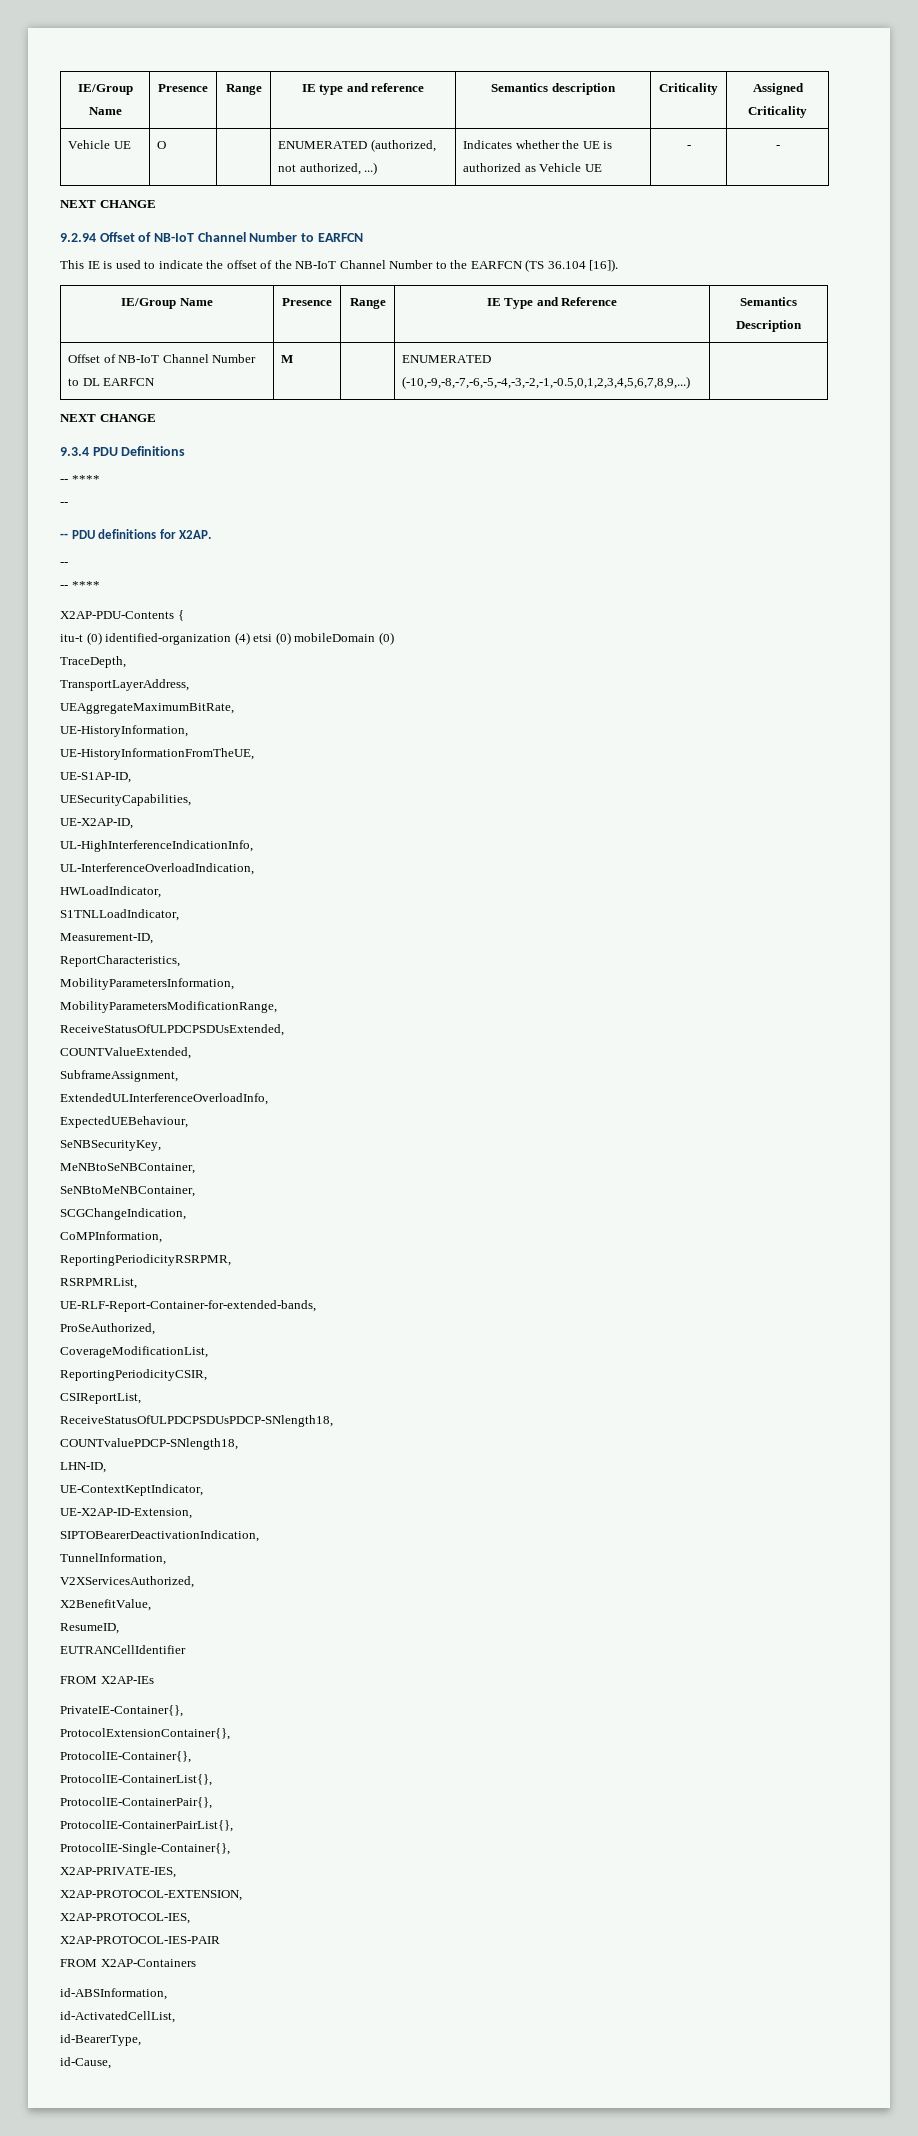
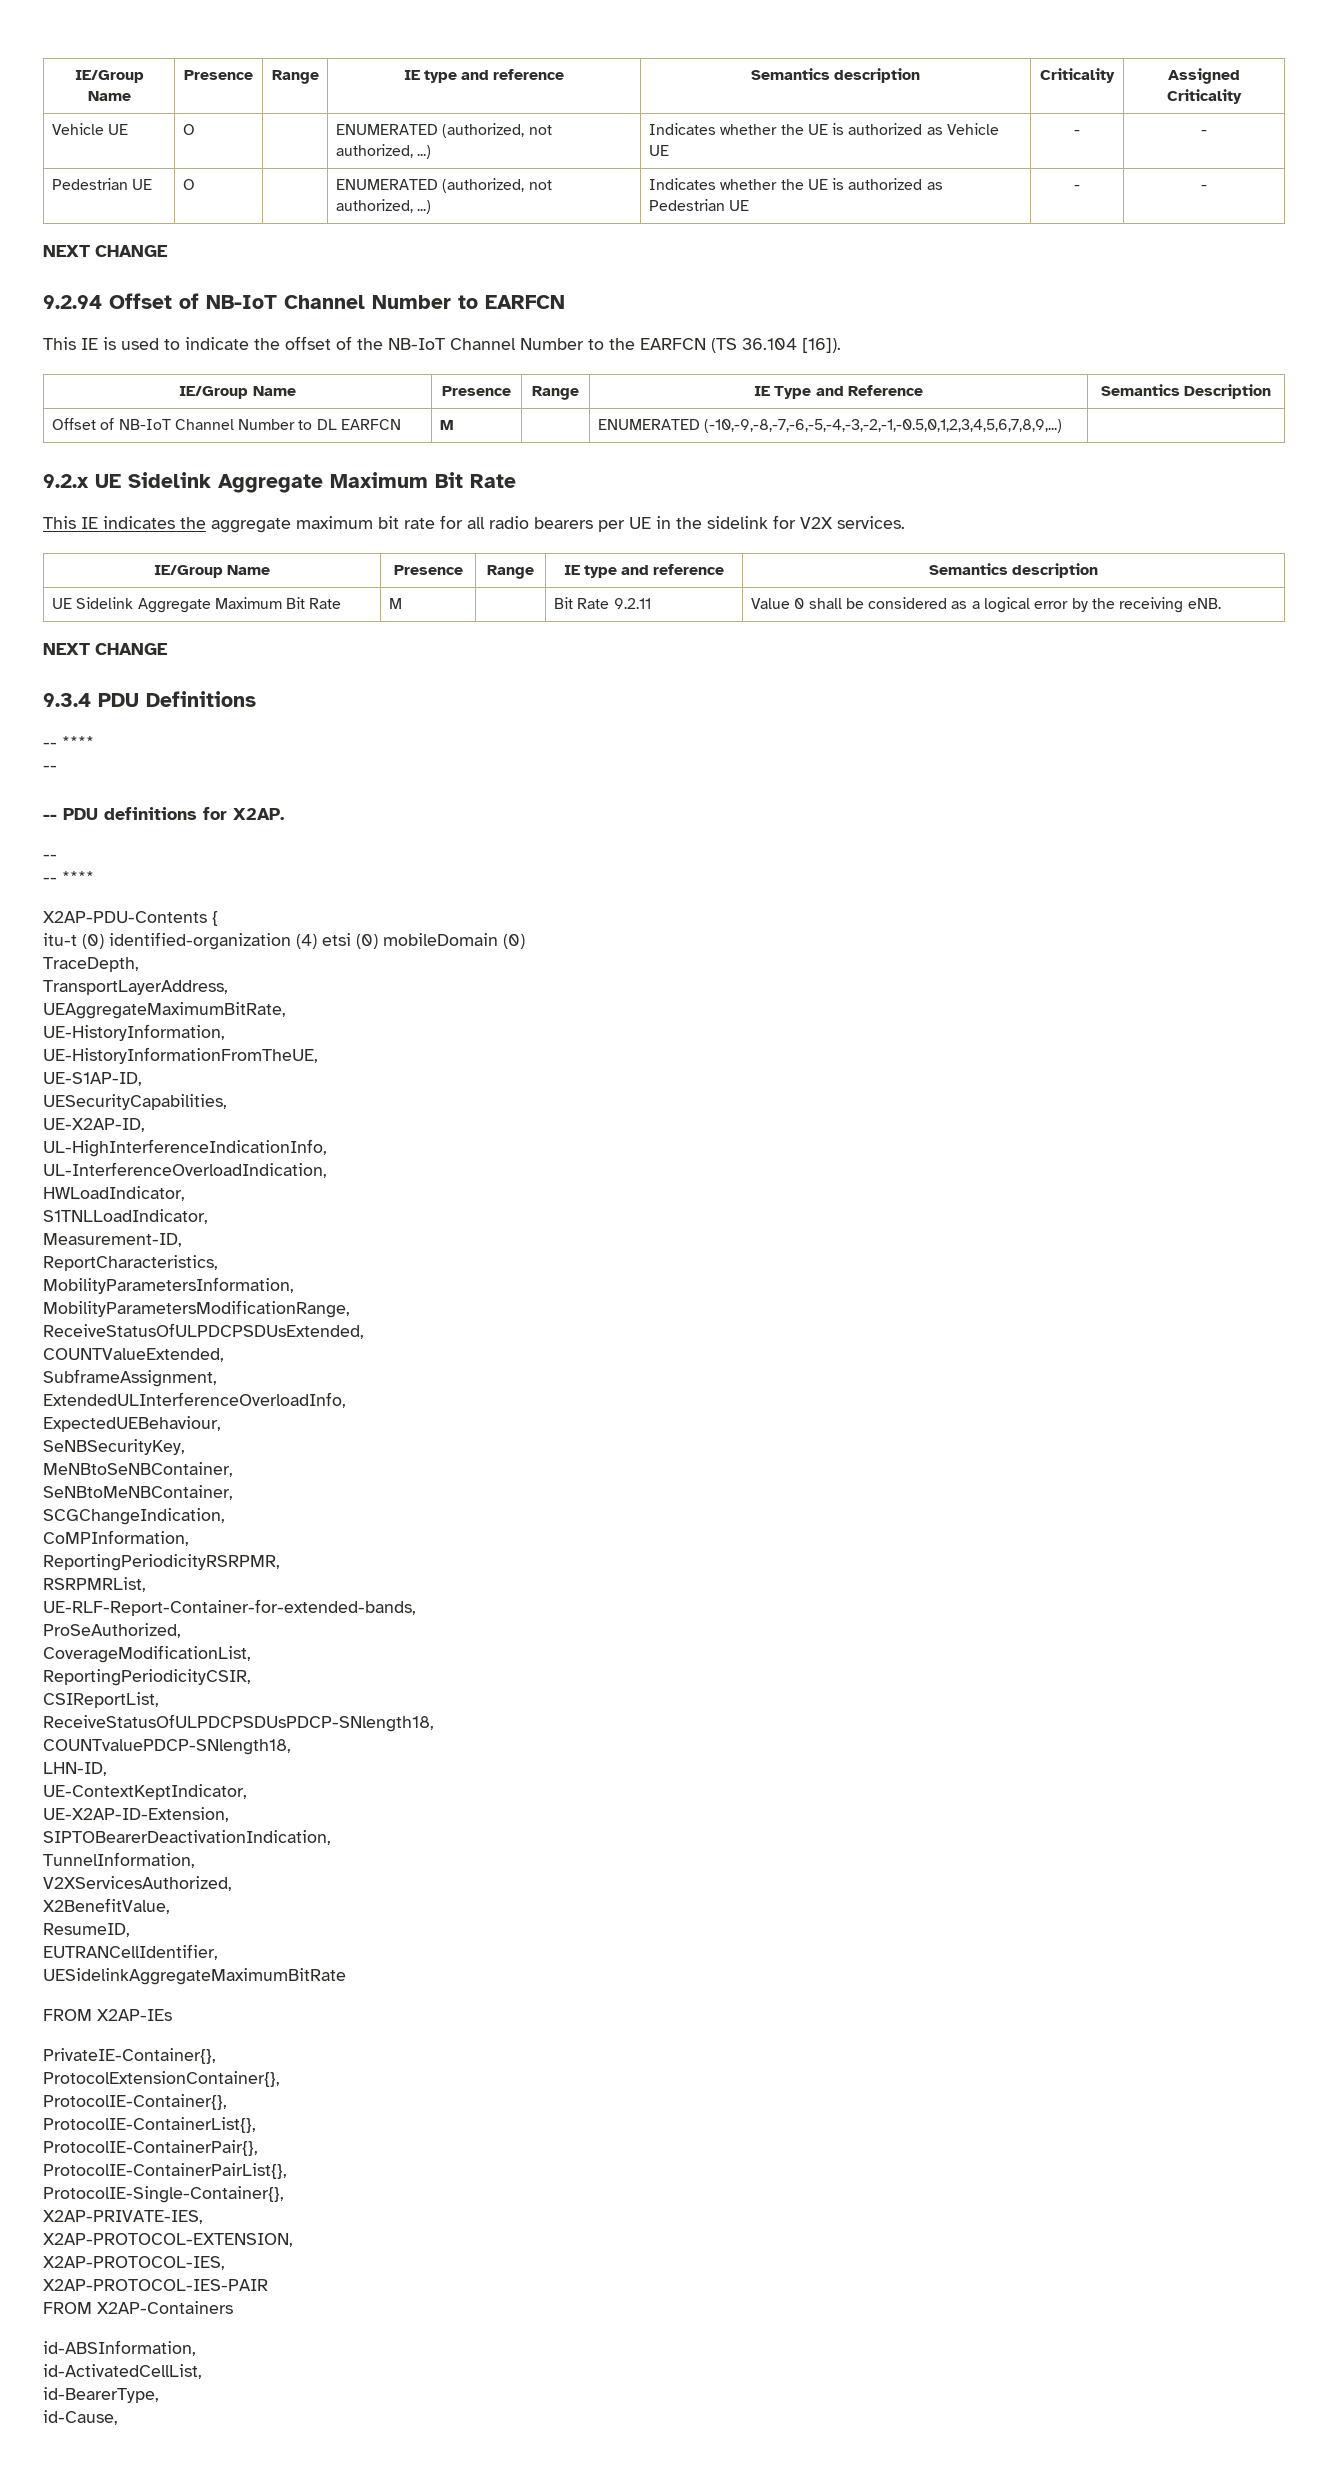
+ Pedestrian UE | O | | ENUMERATED (authorized, not authorized, ...) | Indicates whether the UE is authorized as Pedestrian UE | - | -
+ 9.2.x UE Sidelink Aggregate Maximum Bit Rate
+ This IE indicates the aggregate maximum bit rate for all radio bearers per UE in the sidelink for V2X services.
+ IE/Group Name | Presence | Range | IE type and reference | Semantics description
+ UE Sidelink Aggregate Maximum Bit Rate | M | | Bit Rate 9.2.11 | Value 0 shall be considered as a logical error by the receiving eNB.
- EUTRANCellIdentifier
+ EUTRANCellIdentifier,
+ UESidelinkAggregateMaximumBitRate

